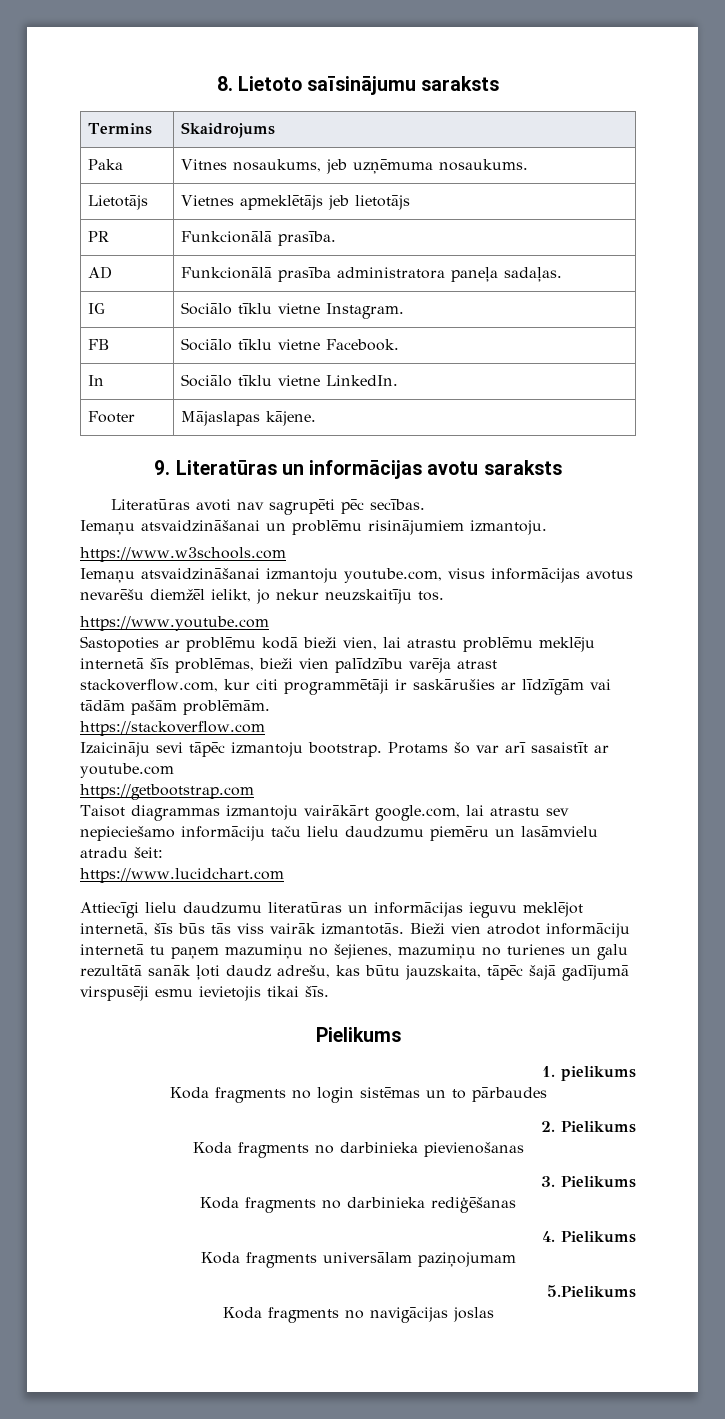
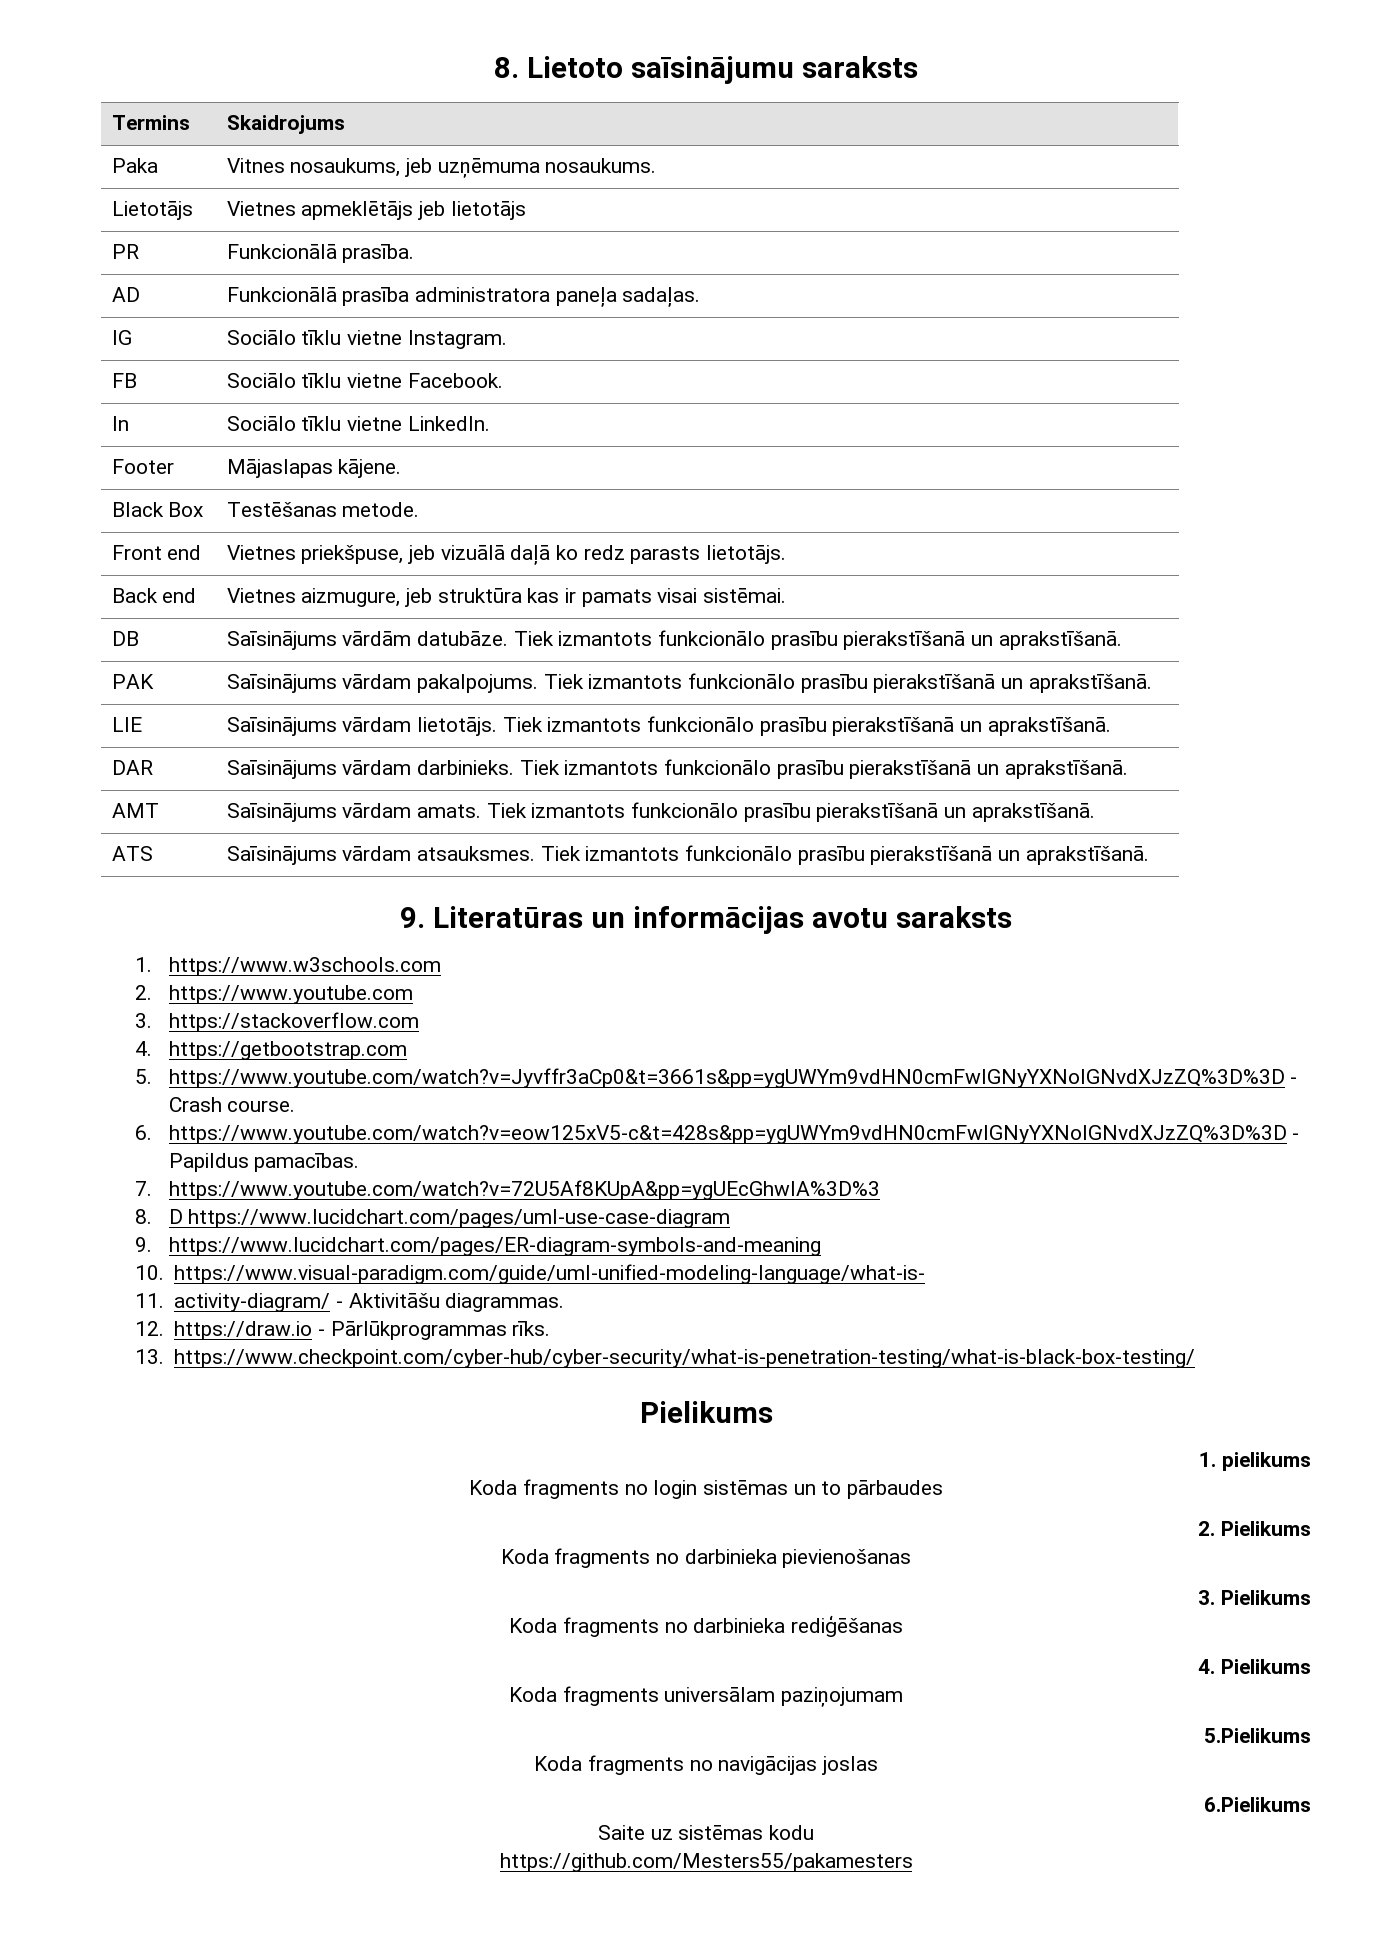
+ Black Box | Testēšanas metode.
+ Front end | Vietnes priekšpuse, jeb vizuālā daļā ko redz parasts lietotājs.
+ Back end | Vietnes aizmugure, jeb struktūra kas ir pamats visai sistēmai.
+ DB | Saīsinājums vārdām datubāze. Tiek izmantots funkcionālo prasību pierakstīšanā un aprakstīšanā.
+ PAK | Saīsinājums vārdam pakalpojums. Tiek izmantots funkcionālo prasību pierakstīšanā un aprakstīšanā.
+ LIE | Saīsinājums vārdam lietotājs. Tiek izmantots funkcionālo prasību pierakstīšanā un aprakstīšanā.
+ DAR | Saīsinājums vārdam darbinieks. Tiek izmantots funkcionālo prasību pierakstīšanā un aprakstīšanā.
+ AMT | Saīsinājums vārdam amats. Tiek izmantots funkcionālo prasību pierakstīšanā un aprakstīšanā.
+ ATS | Saīsinājums vārdam atsauksmes. Tiek izmantots funkcionālo prasību pierakstīšanā un aprakstīšanā.
- Literatūras avoti nav sagrupēti pēc secības.
- Iemaņu atsvaidzināšanai un problēmu risinājumiem izmantoju.
- https://www.w3schools.com
- Iemaņu atsvaidzināšanai izmantoju youtube.com, visus informācijas avotus nevarēšu diemžēl ielikt, jo nekur neuzskaitīju tos.
- https://www.youtube.com
- Sastopoties ar problēmu kodā bieži vien, lai atrastu problēmu meklēju internetā šīs problēmas, bieži vien palīdzību varēja atrast stackoverflow.com, kur citi programmētāji ir saskārušies ar līdzīgām vai tādām pašām problēmām.
- https://stackoverflow.com
- Izaicināju sevi tāpēc izmantoju bootstrap. Protams šo var arī sasaistīt ar youtube.com
- https://getbootstrap.com
- Taisot diagrammas izmantoju vairākārt google.com, lai atrastu sev nepieciešamo informāciju taču lielu daudzumu piemēru un lasāmvielu atradu šeit:
- https://www.lucidchart.com
- Attiecīgi lielu daudzumu literatūras un informācijas ieguvu meklējot internetā, šīs būs tās viss vairāk izmantotās. Bieži vien atrodot informāciju internetā tu paņem mazumiņu no šejienes, mazumiņu no turienes un galu rezultātā sanāk ļoti daudz adrešu, kas būtu jauzskaita, tāpēc šajā gadījumā virspusēji esmu ievietojis tikai šīs.
+ 1. https://www.w3schools.com
+ 2. https://www.youtube.com
+ 3. https://stackoverflow.com
+ 4. https://getbootstrap.com
+ 5. https://www.youtube.com/watch?v=Jyvffr3aCp0&t=3661s&pp=ygUWYm9vdHN0cmFwIGNyYXNoIGNvdXJzZQ%3D%3D - Crash course.
+ 6. https://www.youtube.com/watch?v=eow125xV5-c&t=428s&pp=ygUWYm9vdHN0cmFwIGNyYXNoIGNvdXJzZQ%3D%3D - Papildus pamacības.
+ 7. https://www.youtube.com/watch?v=72U5Af8KUpA&pp=ygUEcGhwIA%3D%3
+ 8. D https://www.lucidchart.com/pages/uml-use-case-diagram
+ 9. https://www.lucidchart.com/pages/ER-diagram-symbols-and-meaning
+ 10. https://www.visual-paradigm.com/guide/uml-unified-modeling-language/what-is-
+ 11. activity-diagram/ - Aktivitāšu diagrammas.
+ 12. https://draw.io - Pārlūkprogrammas rīks.
+ 13. https://www.checkpoint.com/cyber-hub/cyber-security/what-is-penetration-testing/what-is-black-box-testing/
+ 6.Pielikums
+ Saite uz sistēmas kodu
+ https://github.com/Mesters55/pakamesters

